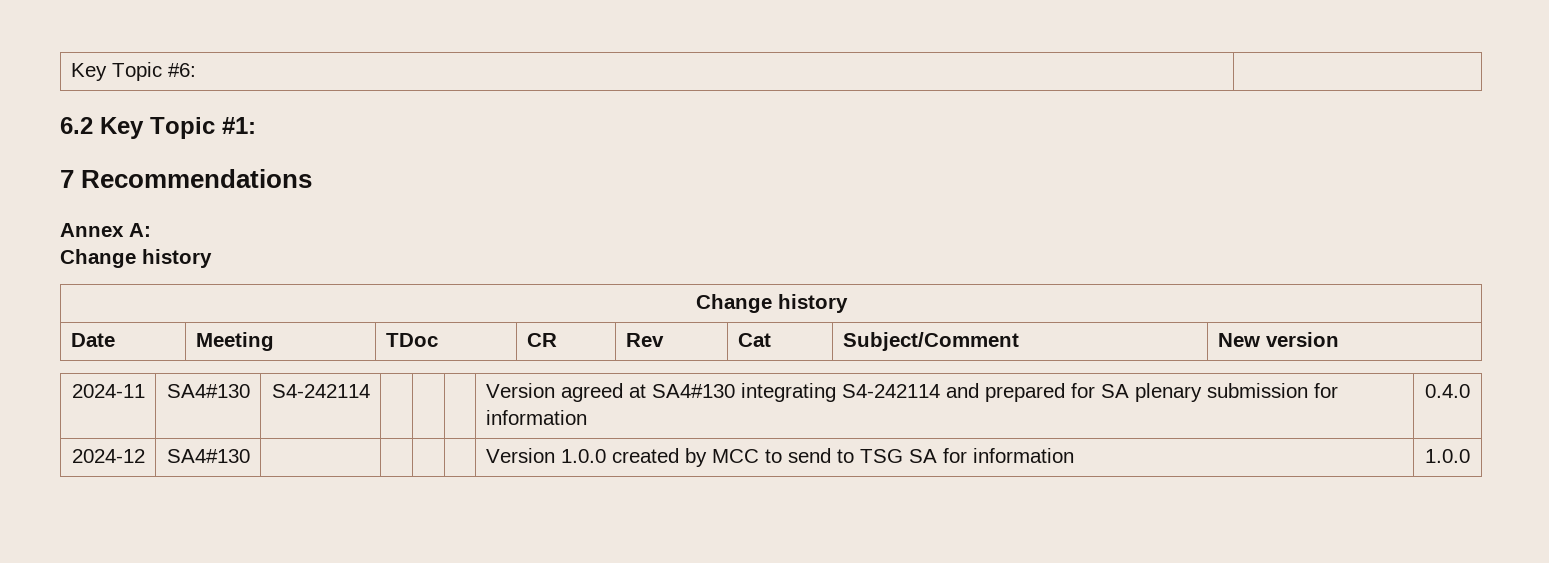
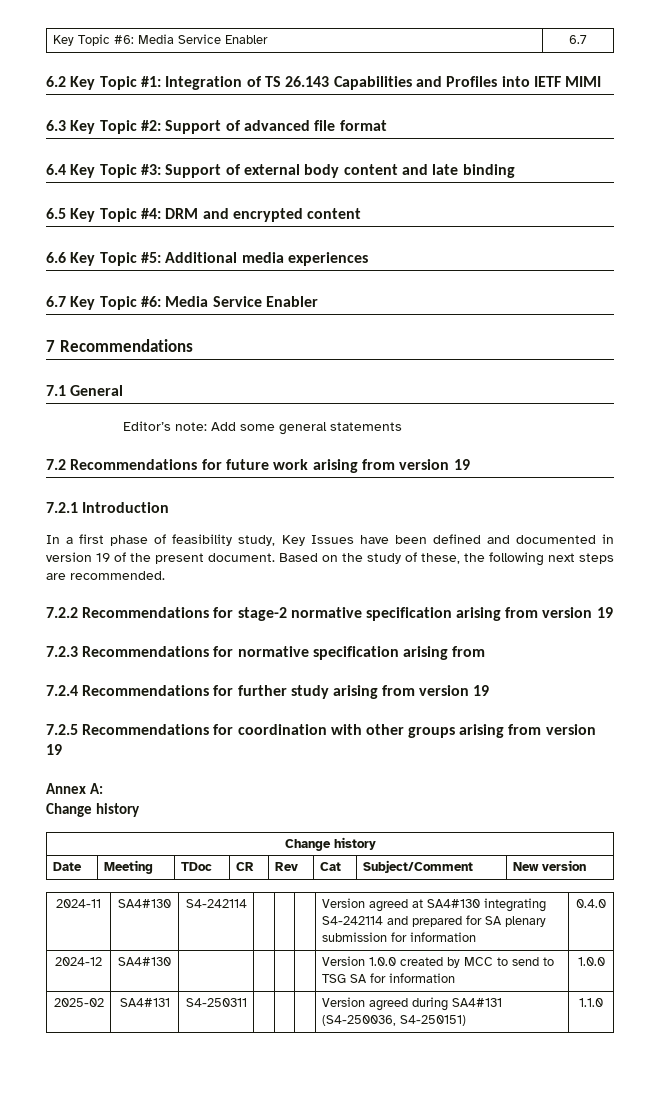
- Key Topic #6: |
+ Key Topic #6: Media Service Enabler | 6.7
- 6.2 Key Topic #1:
+ 6.2 Key Topic #1: Integration of TS 26.143 Capabilities and Profiles into IETF MIMI
+ 6.3 Key Topic #2: Support of advanced file format
+ 6.4 Key Topic #3: Support of external body content and late binding
+ 6.5 Key Topic #4: DRM and encrypted content
+ 6.6 Key Topic #5: Additional media experiences
+ 6.7 Key Topic #6: Media Service Enabler
  7 Recommendations
+ 7.1 General
+ Editor’s note: Add some general statements
+ 7.2 Recommendations for future work arising from version 19
+ 7.2.1 Introduction
+ In a first phase of feasibility study, Key Issues have been defined and documented in version 19 of the present document. Based on the study of these, the following next steps are recommended.
+ 7.2.2 Recommendations for stage-2 normative specification arising from version 19
+ 7.2.3 Recommendations for normative specification arising from
+ 7.2.4 Recommendations for further study arising from version 19
+ 7.2.5 Recommendations for coordination with other groups arising from version 19
+ 2025-02 | SA4#131 | S4-250311 | | | | Version agreed during SA4#131 (S4-250036, S4-250151) | 1.1.0

